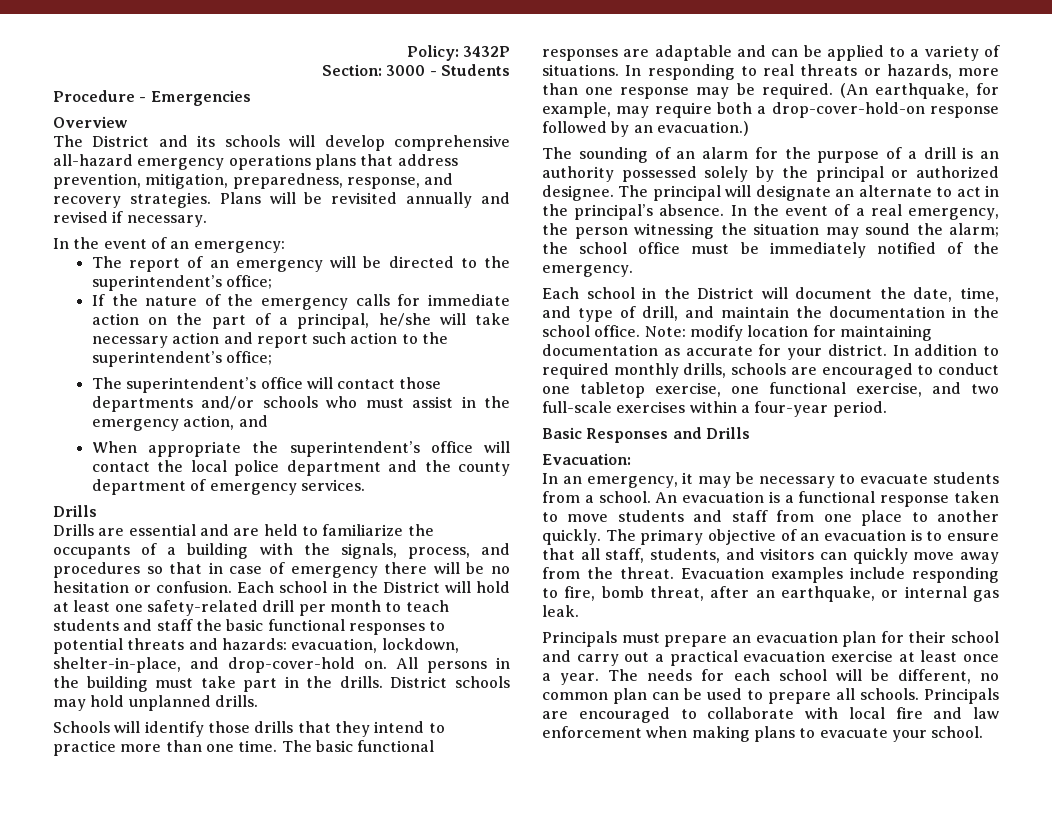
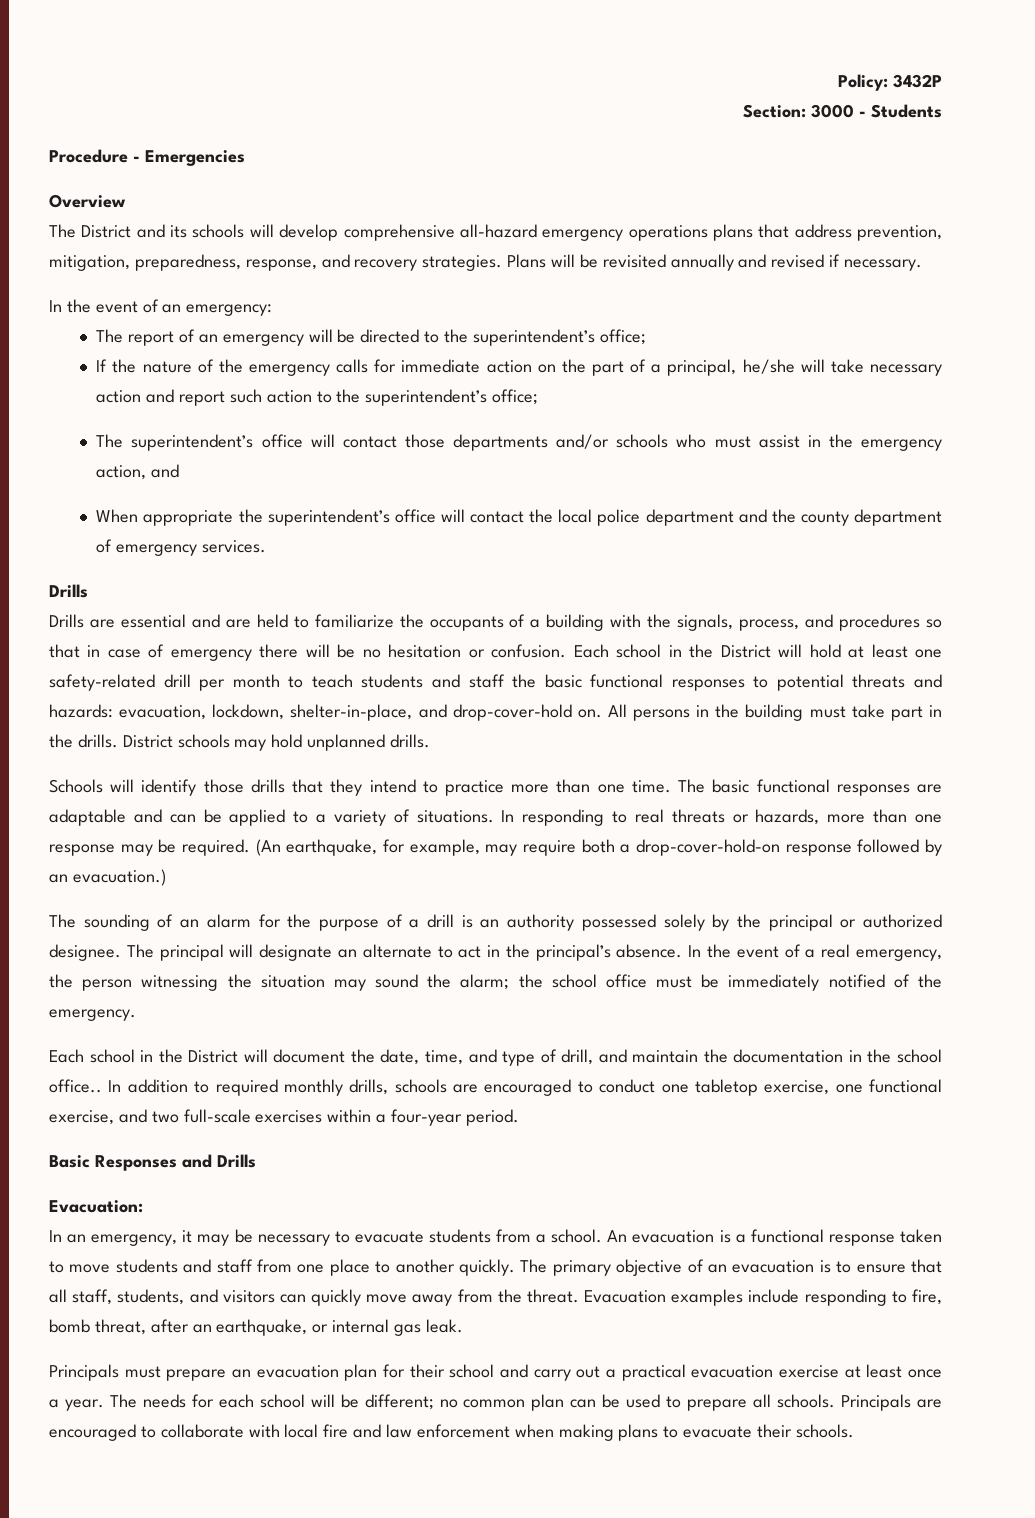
- Each school in the District will document the date, time, and type of drill, and maintain the documentation in the school office. Note: modify location for maintaining documentation as accurate for your district.
+ Each school in the District will document the date, time, and type of drill, and maintain the documentation in the school office..
- The needs for each school will be different, no common plan can be used to prepare all schools.
+ The needs for each school will be different; no common plan can be used to prepare all schools.
- Principals are encouraged to collaborate with local fire and law enforcement when making plans to evacuate your school.
+ Principals are encouraged to collaborate with local fire and law enforcement when making plans to evacuate their schools.

